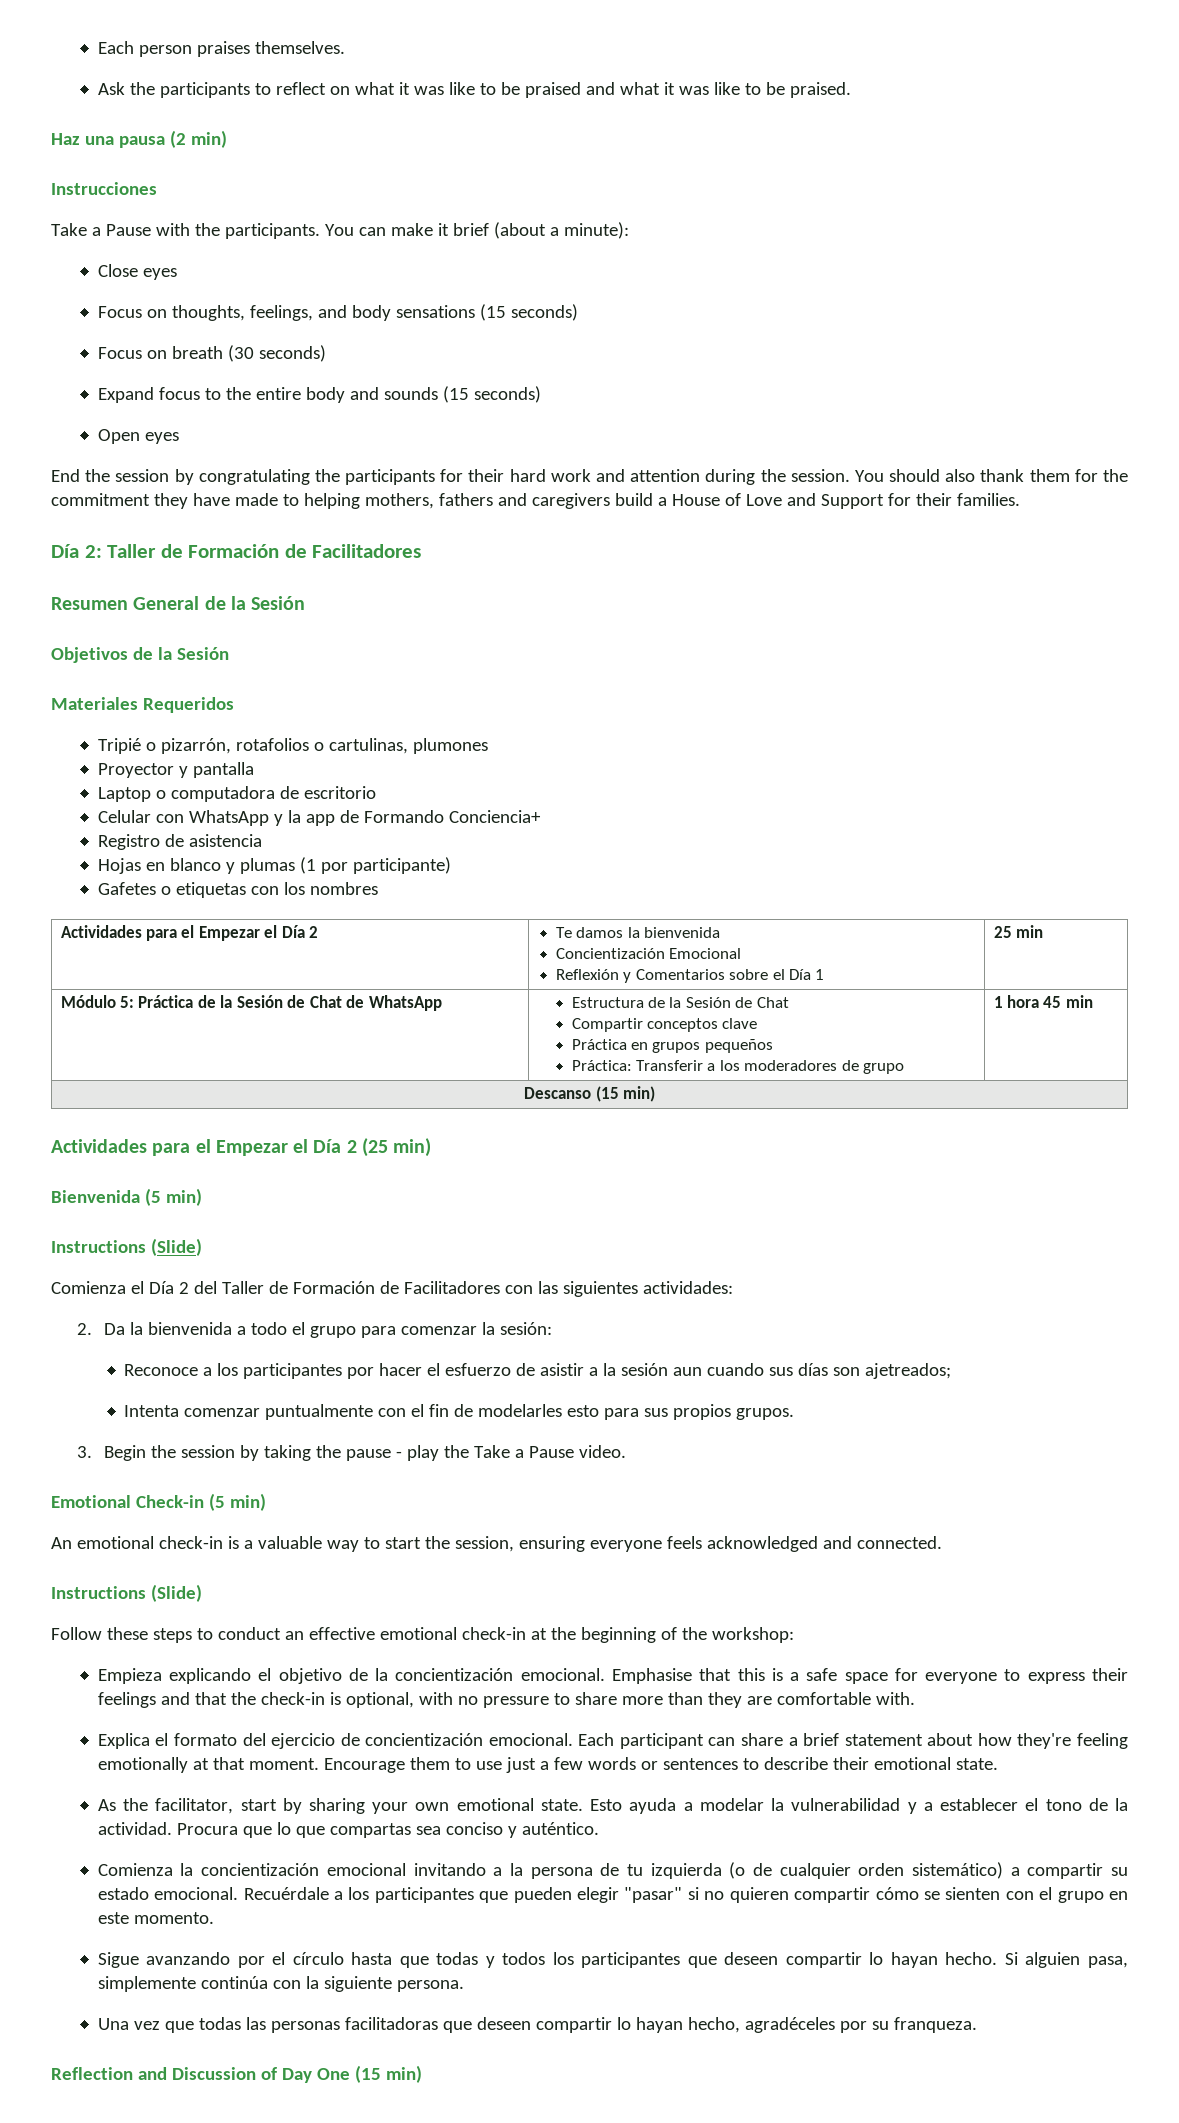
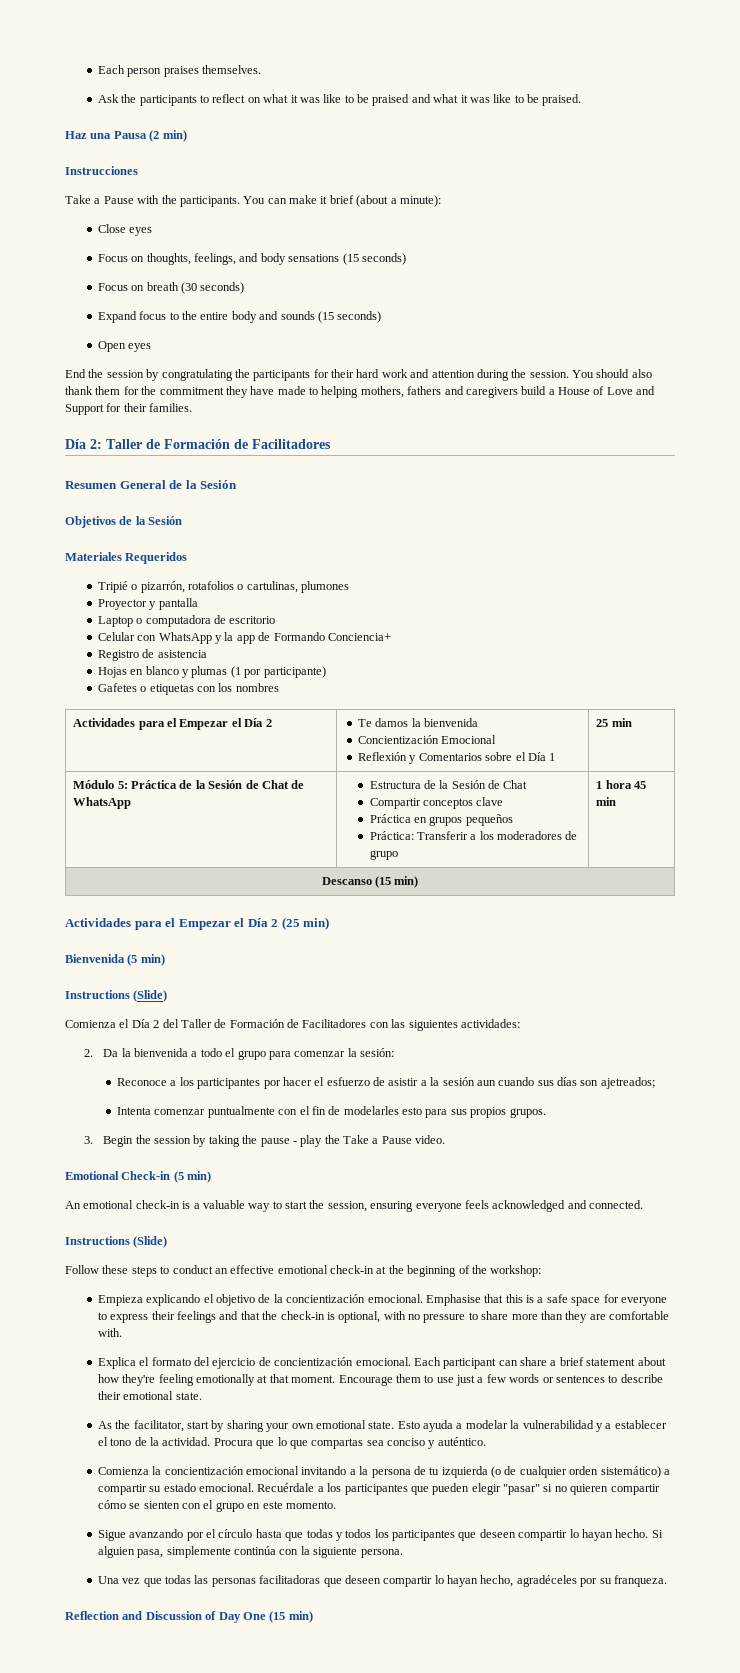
- Haz una pausa (2 min)
+ Haz una Pausa (2 min)

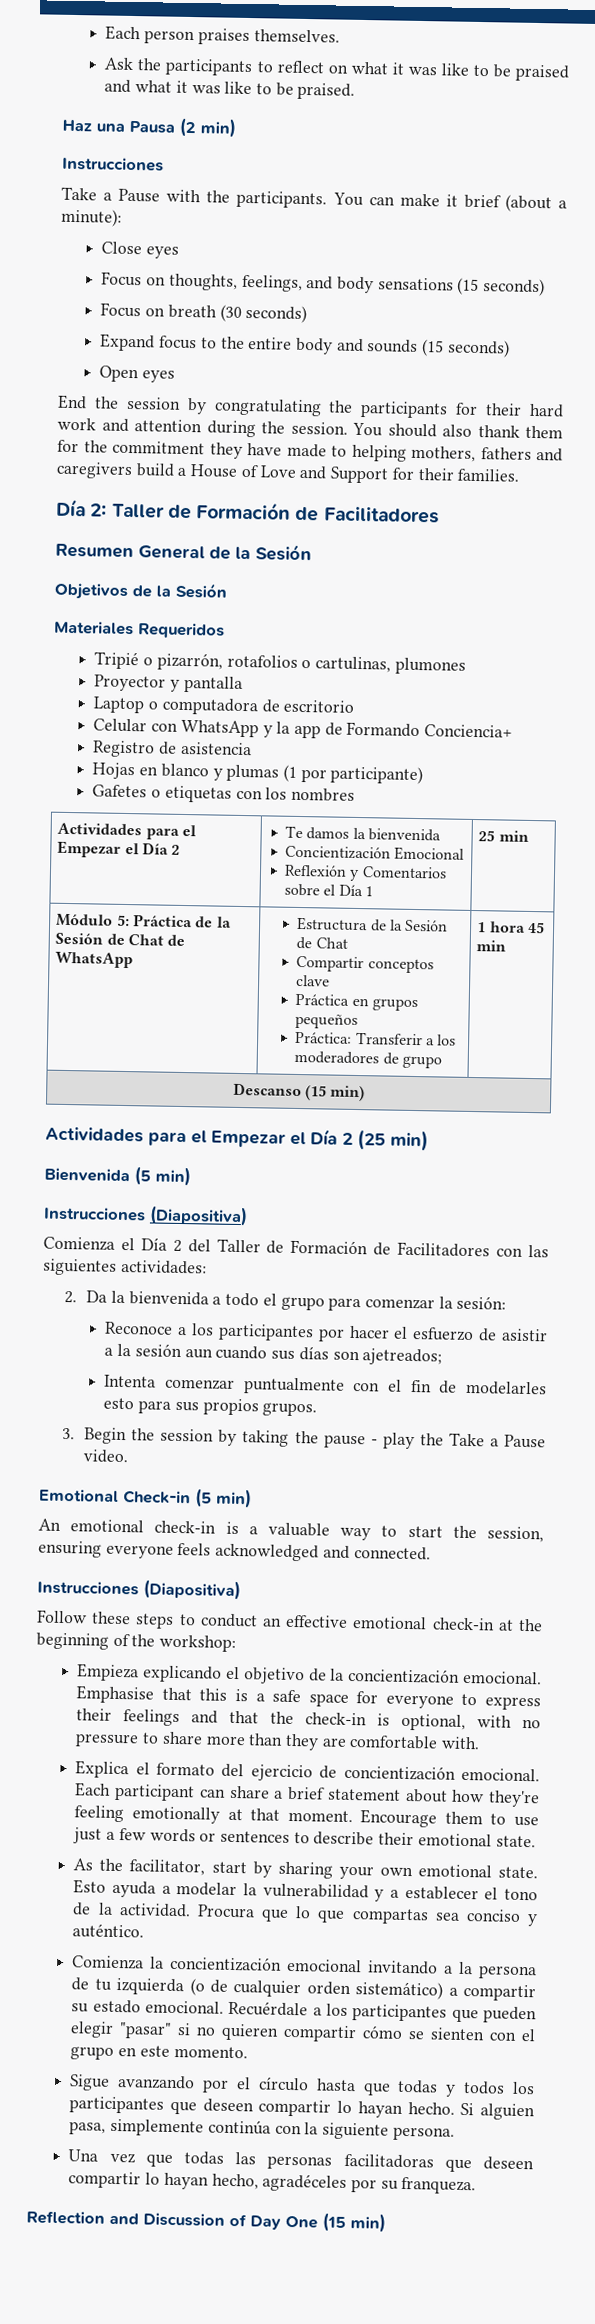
  Bienvenida (5 min)
- Instructions (Slide)
+ Instrucciones (Diapositiva)
  An emotional check-in is a valuable way to start the session, ensuring everyone feels acknowledged and connected.
- Instructions (Slide)
+ Instrucciones (Diapositiva)

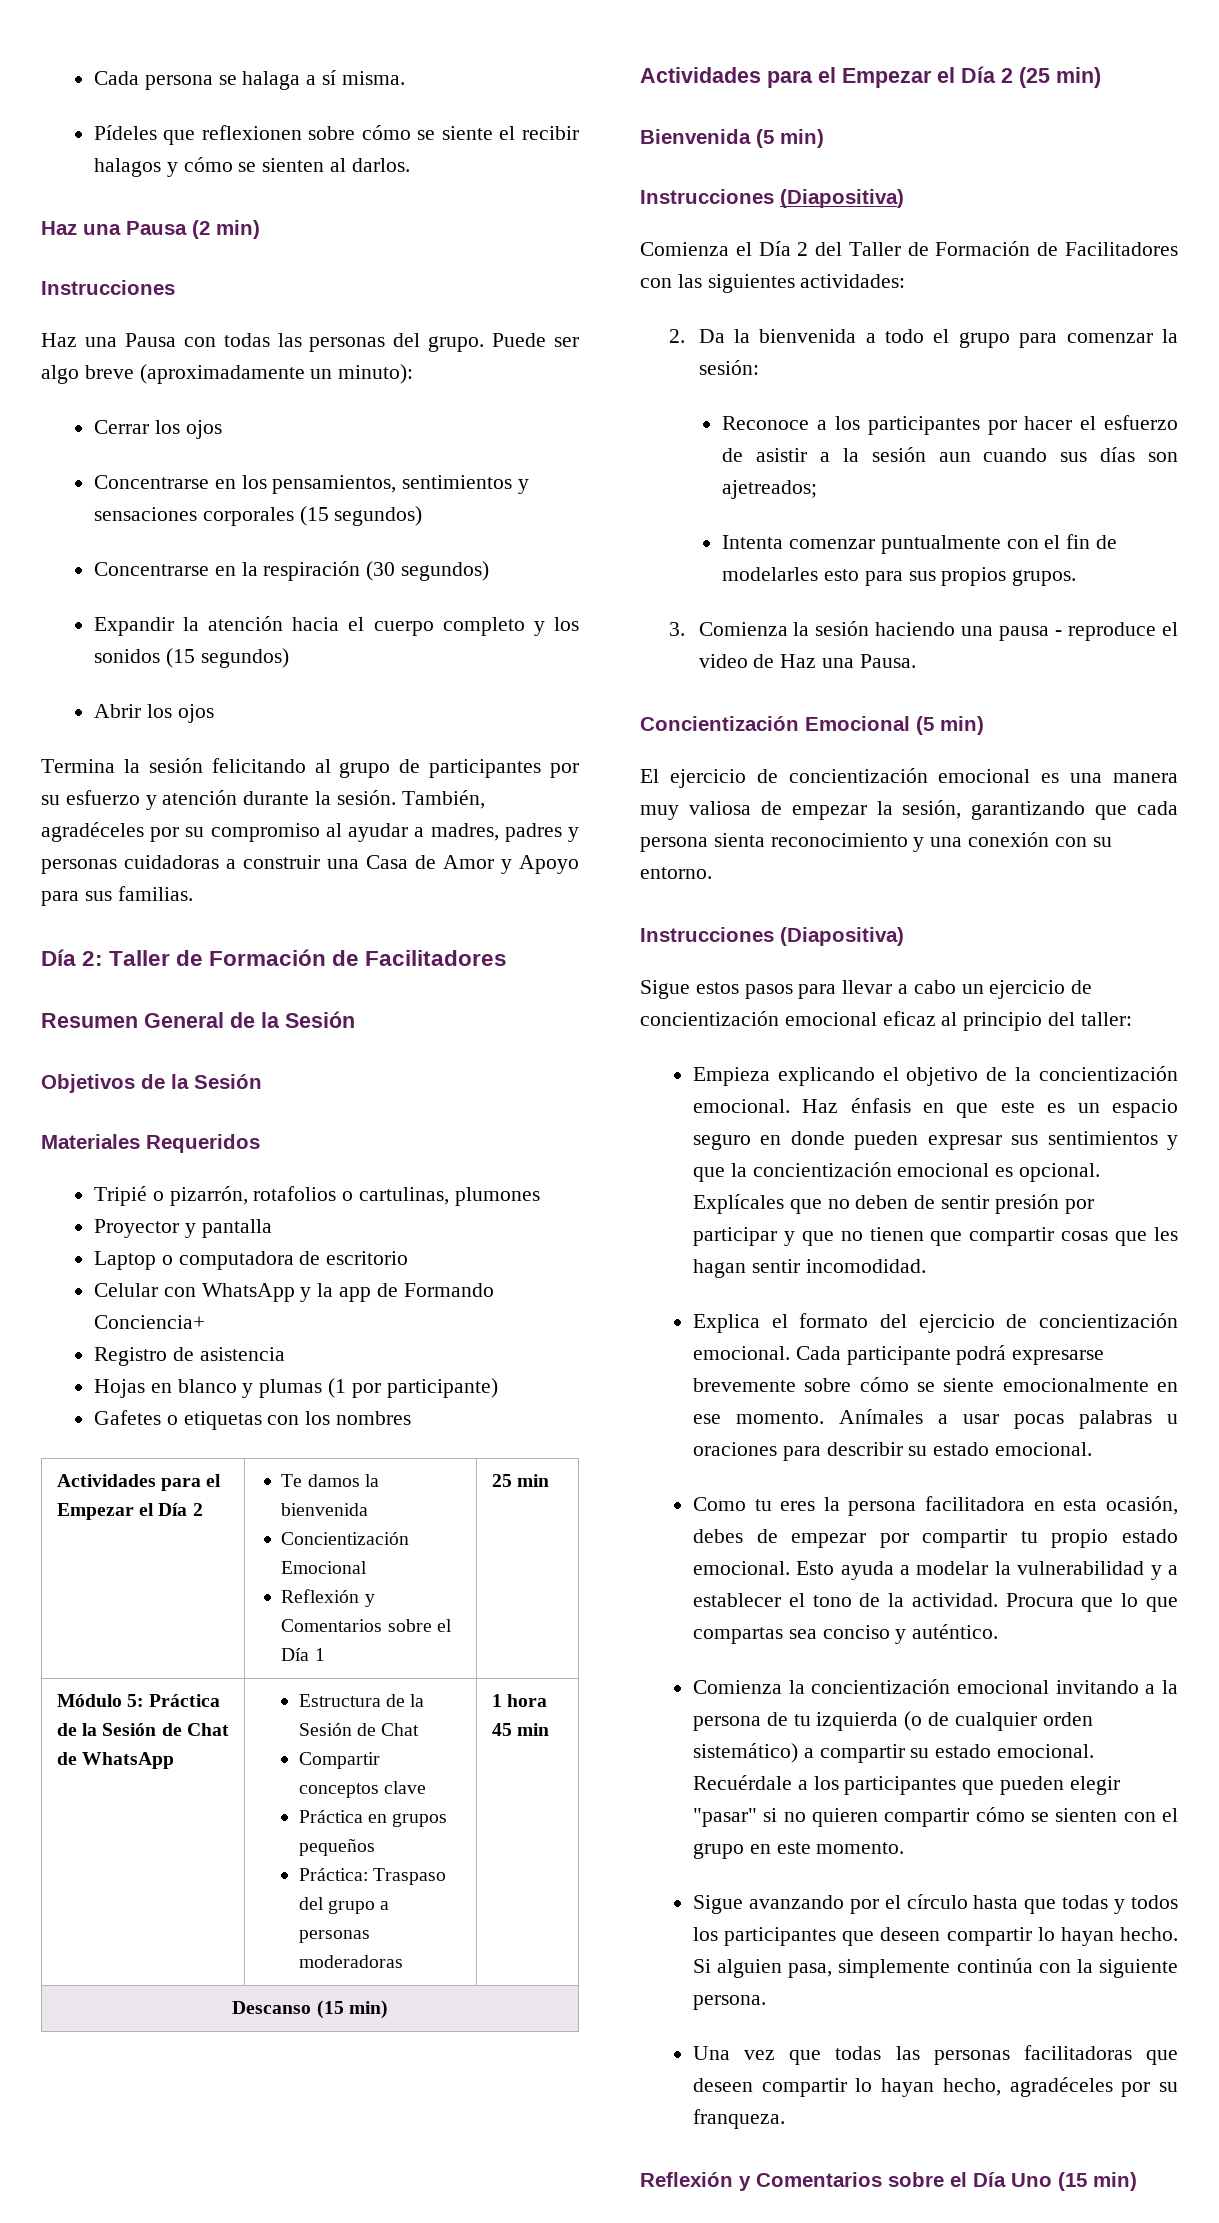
- Each person praises themselves.
- Ask the participants to reflect on what it was like to be praised and what it was like to be praised.
+ Cada persona se halaga a sí misma.
+ Pídeles que reflexionen sobre cómo se siente el recibir halagos y cómo se sienten al darlos.
- Take a Pause with the participants. You can make it brief (about a minute):
- Close eyes
- Focus on thoughts, feelings, and body sensations (15 seconds)
- Focus on breath (30 seconds)
- Expand focus to the entire body and sounds (15 seconds)
- Open eyes
- End the session by congratulating the participants for their hard work and attention during the session. You should also thank them for the commitment they have made to helping mothers, fathers and caregivers build a House of Love and Support for their families.
+ Haz una Pausa con todas las personas del grupo. Puede ser algo breve (aproximadamente un minuto):
+ Cerrar los ojos
+ Concentrarse en los pensamientos, sentimientos y sensaciones corporales (15 segundos)
+ Concentrarse en la respiración (30 segundos)
+ Expandir la atención hacia el cuerpo completo y los sonidos (15 segundos)
+ Abrir los ojos
+ Termina la sesión felicitando al grupo de participantes por su esfuerzo y atención durante la sesión. También, agradéceles por su compromiso al ayudar a madres, padres y personas cuidadoras a construir una Casa de Amor y Apoyo para sus familias.
  Módulo 5: Práctica de la Sesión de Chat de WhatsApp | Estructura de la Sesión de Chat
  Compartir conceptos clave
  Práctica en grupos pequeños
- Práctica: Transferir a los moderadores de grupo | 1 hora 45 min
+ Práctica: Traspaso del grupo a personas moderadoras | 1 hora 45 min
- 3. Begin the session by taking the pause - play the Take a Pause video.
- Emotional Check-in (5 min)
- An emotional check-in is a valuable way to start the session, ensuring everyone feels acknowledged and connected.
+ 3. Comienza la sesión haciendo una pausa - reproduce el video de Haz una Pausa.
+ Concientización Emocional (5 min)
+ El ejercicio de concientización emocional es una manera muy valiosa de empezar la sesión, garantizando que cada persona sienta reconocimiento y una conexión con su entorno.
  Instrucciones (Diapositiva)
- Follow these steps to conduct an effective emotional check-in at the beginning of the workshop:
+ Sigue estos pasos para llevar a cabo un ejercicio de concientización emocional eficaz al principio del taller:
- Emphasise that this is a safe space for everyone to express their feelings and that the check-in is optional, with no pressure to share more than they are comfortable with.
+ Haz énfasis en que este es un espacio seguro en donde pueden expresar sus sentimientos y que la concientización emocional es opcional. Explícales que no deben de sentir presión por participar y que no tienen que compartir cosas que les hagan sentir incomodidad.
- Each participant can share a brief statement about how they're feeling emotionally at that moment. Encourage them to use just a few words or sentences to describe their emotional state.
- As the facilitator, start by sharing your own emotional state.
+ Cada participante podrá expresarse brevemente sobre cómo se siente emocionalmente en ese momento. Anímales a usar pocas palabras u oraciones para describir su estado emocional.
+ Como tu eres la persona facilitadora en esta ocasión, debes de empezar por compartir tu propio estado emocional.
- Reflection and Discussion of Day One (15 min)
+ Reflexión y Comentarios sobre el Día Uno (15 min)

